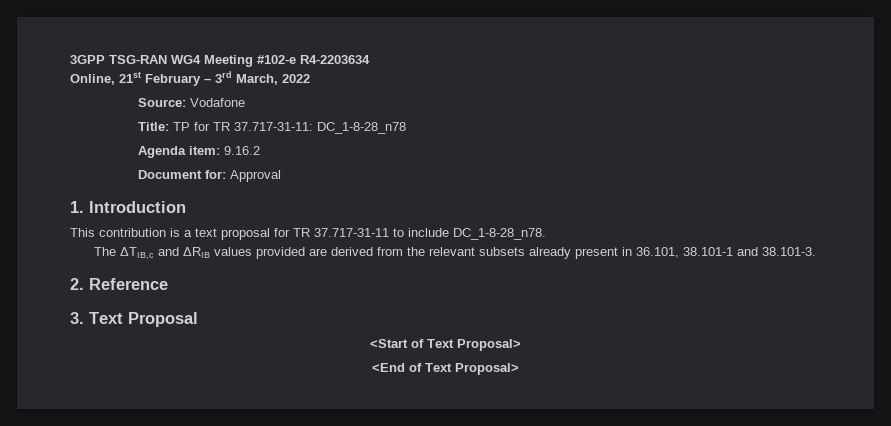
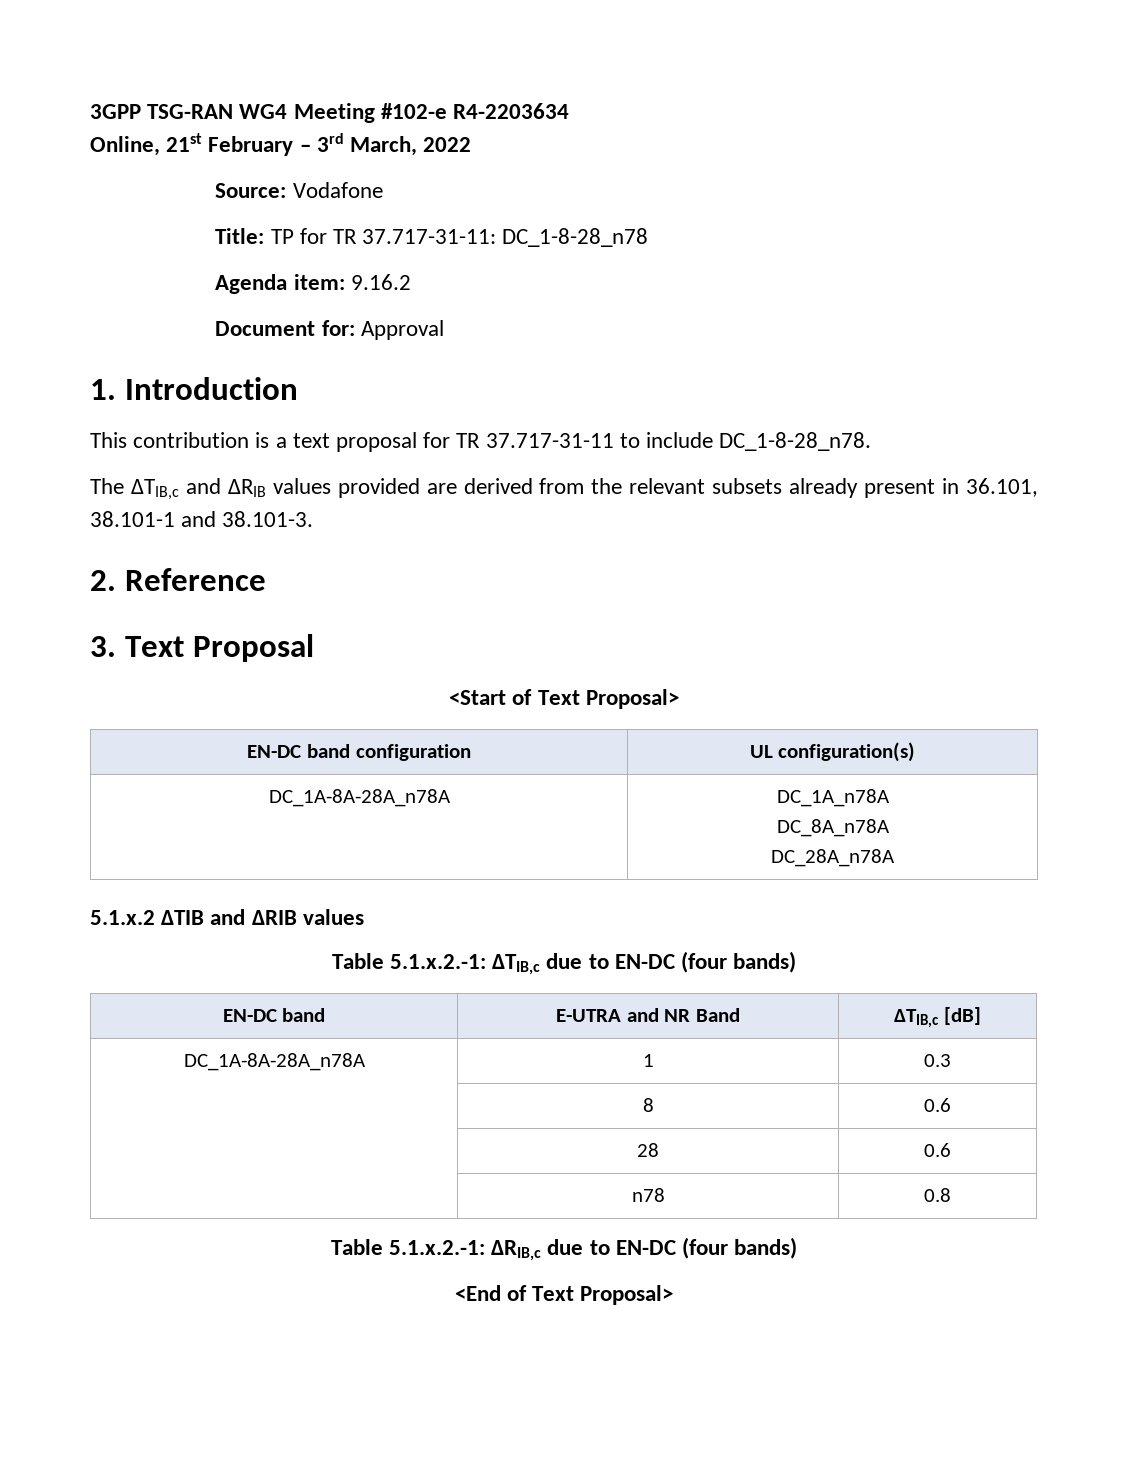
+ EN-DC band configuration | UL configuration(s)
+ DC_1A-8A-28A_n78A | DC_1A_n78A
+ DC_8A_n78A
+ DC_28A_n78A
+ 5.1.x.2 ∆TIB and ∆RIB values
+ Table 5.1.x.2.-1: ΔTIB,c due to EN-DC (four bands)
+ EN-DC band | E-UTRA and NR Band | ΔTIB,c [dB]
+ DC_1A-8A-28A_n78A | 1 | 0.3
+ | 8 | 0.6
+ | 28 | 0.6
+ | n78 | 0.8
+ Table 5.1.x.2.-1: ΔRIB,c due to EN-DC (four bands)

